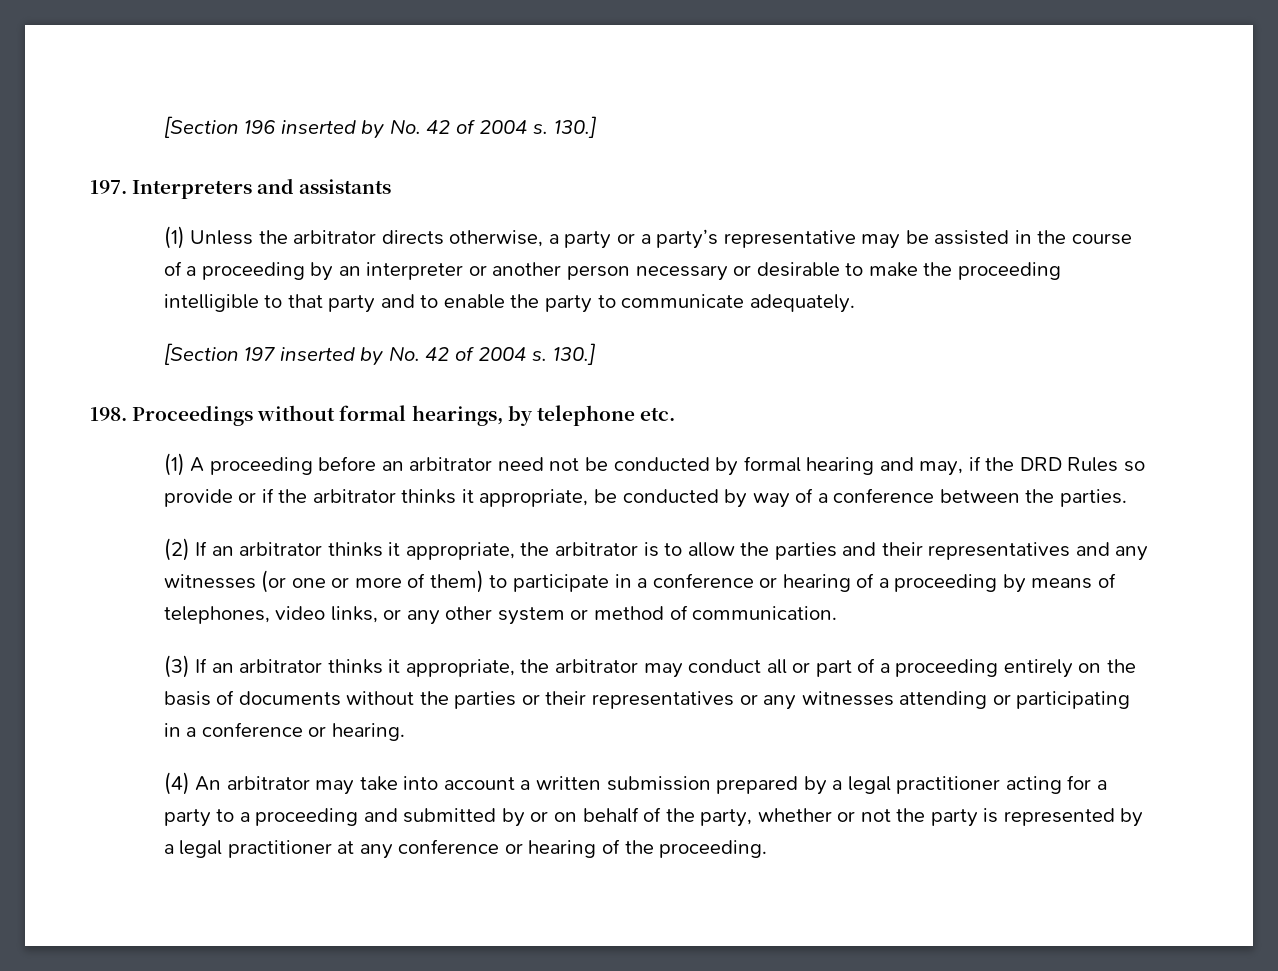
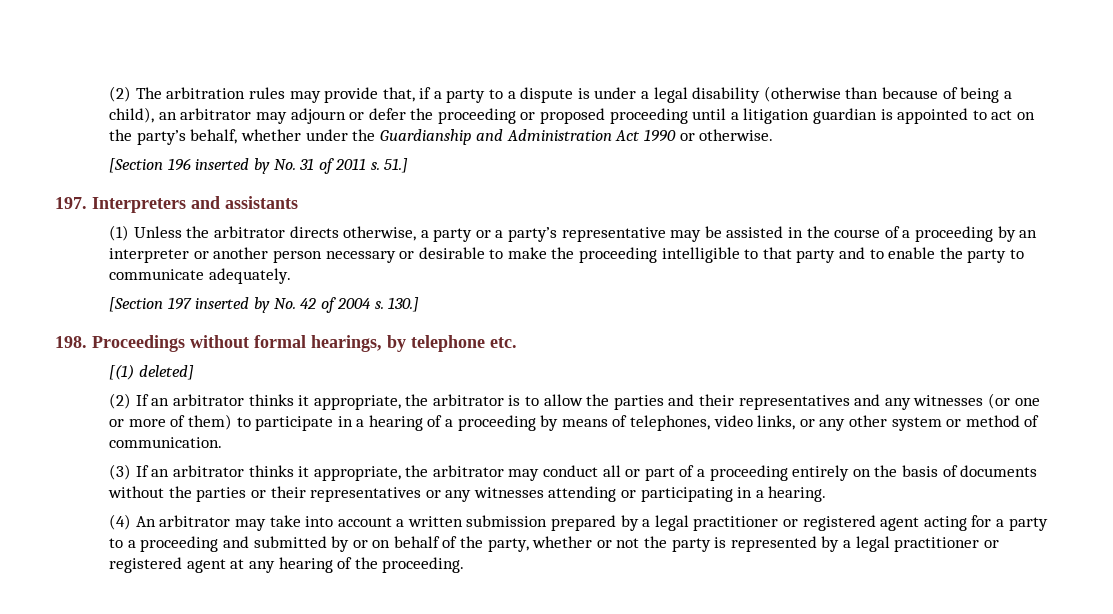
+ (2) The arbitration rules may provide that, if a party to a dispute is under a legal disability (otherwise than because of being a child), an arbitrator may adjourn or defer the proceeding or proposed proceeding until a litigation guardian is appointed to act on the party’s behalf, whether under the Guardianship and Administration Act 1990 or otherwise.
- [Section 196 inserted by No. 42 of 2004 s. 130.]
+ [Section 196 inserted by No. 31 of 2011 s. 51.]
- (1) A proceeding before an arbitrator need not be conducted by formal hearing and may, if the DRD Rules so provide or if the arbitrator thinks it appropriate, be conducted by way of a conference between the parties.
+ [(1) deleted]
- (2) If an arbitrator thinks it appropriate, the arbitrator is to allow the parties and their representatives and any witnesses (or one or more of them) to participate in a conference or hearing of a proceeding by means of telephones, video links, or any other system or method of communication.
+ (2) If an arbitrator thinks it appropriate, the arbitrator is to allow the parties and their representatives and any witnesses (or one or more of them) to participate in a hearing of a proceeding by means of telephones, video links, or any other system or method of communication.
- (3) If an arbitrator thinks it appropriate, the arbitrator may conduct all or part of a proceeding entirely on the basis of documents without the parties or their representatives or any witnesses attending or participating in a conference or hearing.
+ (3) If an arbitrator thinks it appropriate, the arbitrator may conduct all or part of a proceeding entirely on the basis of documents without the parties or their representatives or any witnesses attending or participating in a hearing.
- (4) An arbitrator may take into account a written submission prepared by a legal practitioner acting for a party to a proceeding and submitted by or on behalf of the party, whether or not the party is represented by a legal practitioner at any conference or hearing of the proceeding.
+ (4) An arbitrator may take into account a written submission prepared by a legal practitioner or registered agent acting for a party to a proceeding and submitted by or on behalf of the party, whether or not the party is represented by a legal practitioner or registered agent at any hearing of the proceeding.

